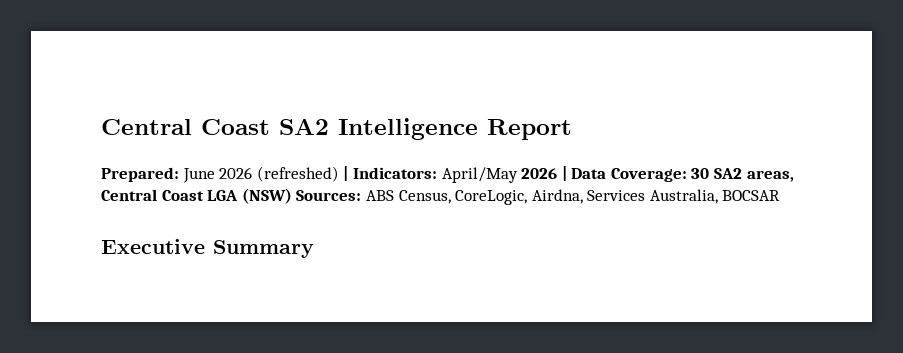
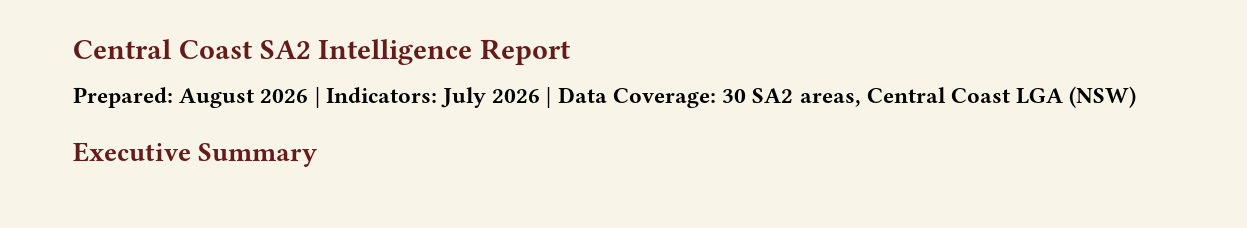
- Prepared: June 2026 (refreshed) | Indicators: April/May 2026 | Data Coverage: 30 SA2 areas, Central Coast LGA (NSW) Sources: ABS Census, CoreLogic, Airdna, Services Australia, BOCSAR
+ Prepared: August 2026 | Indicators: July 2026 | Data Coverage: 30 SA2 areas, Central Coast LGA (NSW)

